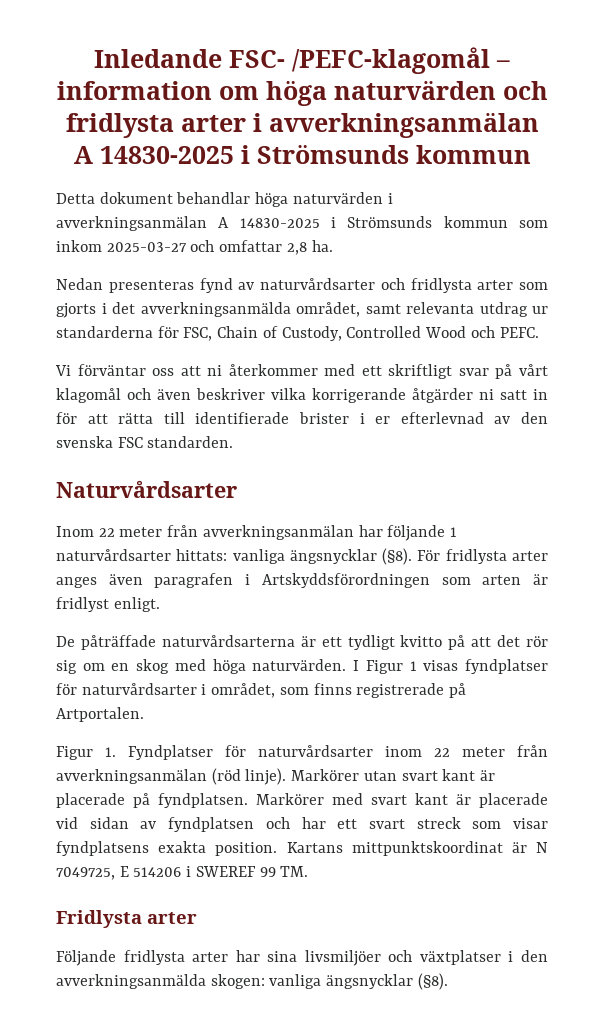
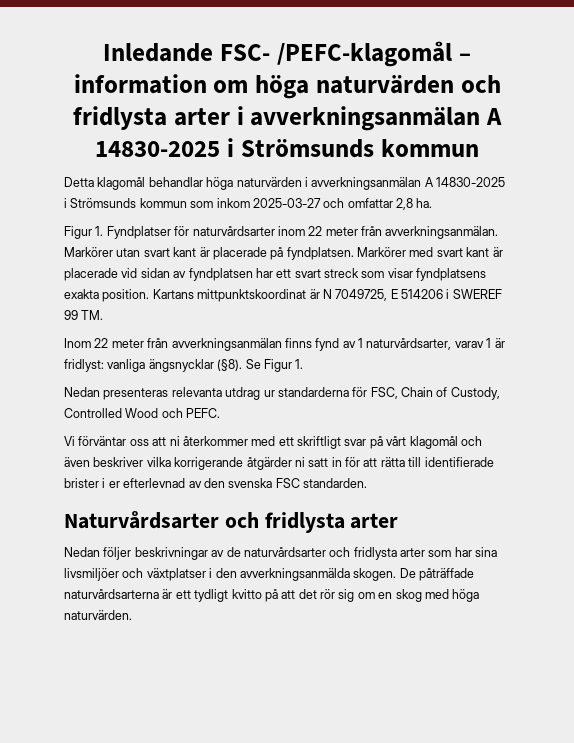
- Detta dokument behandlar höga naturvärden i avverkningsanmälan A 14830-2025 i Strömsunds kommun som inkom 2025-03-27 och omfattar 2,8 ha.
+ Detta klagomål behandlar höga naturvärden i avverkningsanmälan A 14830-2025 i Strömsunds kommun som inkom 2025-03-27 och omfattar 2,8 ha.
- Nedan presenteras fynd av naturvårdsarter och fridlysta arter som gjorts i det avverkningsanmälda området, samt relevanta utdrag ur standarderna för FSC, Chain of Custody, Controlled Wood och PEFC.
+ Figur 1. Fyndplatser för naturvårdsarter inom 22 meter från avverkningsanmälan. Markörer utan svart kant är placerade på fyndplatsen. Markörer med svart kant är placerade vid sidan av fyndplatsen har ett svart streck som visar fyndplatsens exakta position. Kartans mittpunktskoordinat är N 7049725, E 514206 i SWEREF 99 TM.
+ Inom 22 meter från avverkningsanmälan finns fynd av 1 naturvårdsarter, varav 1 är fridlyst: vanliga ängsnycklar (§8). Se Figur 1.
+ Nedan presenteras relevanta utdrag ur standarderna för FSC, Chain of Custody, Controlled Wood och PEFC.
- Naturvårdsarter
- Inom 22 meter från avverkningsanmälan har följande 1 naturvårdsarter hittats: vanliga ängsnycklar (§8). För fridlysta arter anges även paragrafen i Artskyddsförordningen som arten är fridlyst enligt.
- De påträffade naturvårdsarterna är ett tydligt kvitto på att det rör sig om en skog med höga naturvärden. I Figur 1 visas fyndplatser för naturvårdsarter i området, som finns registrerade på Artportalen.
- Figur 1. Fyndplatser för naturvårdsarter inom 22 meter från avverkningsanmälan (röd linje). Markörer utan svart kant är placerade på fyndplatsen. Markörer med svart kant är placerade vid sidan av fyndplatsen och har ett svart streck som visar fyndplatsens exakta position. Kartans mittpunktskoordinat är N 7049725, E 514206 i SWEREF 99 TM.
- Fridlysta arter
- Följande fridlysta arter har sina livsmiljöer och växtplatser i den avverkningsanmälda skogen: vanliga ängsnycklar (§8).
+ Naturvårdsarter och fridlysta arter
+ Nedan följer beskrivningar av de naturvårdsarter och fridlysta arter som har sina livsmiljöer och växtplatser i den avverkningsanmälda skogen. De påträffade naturvårdsarterna är ett tydligt kvitto på att det rör sig om en skog med höga naturvärden.

